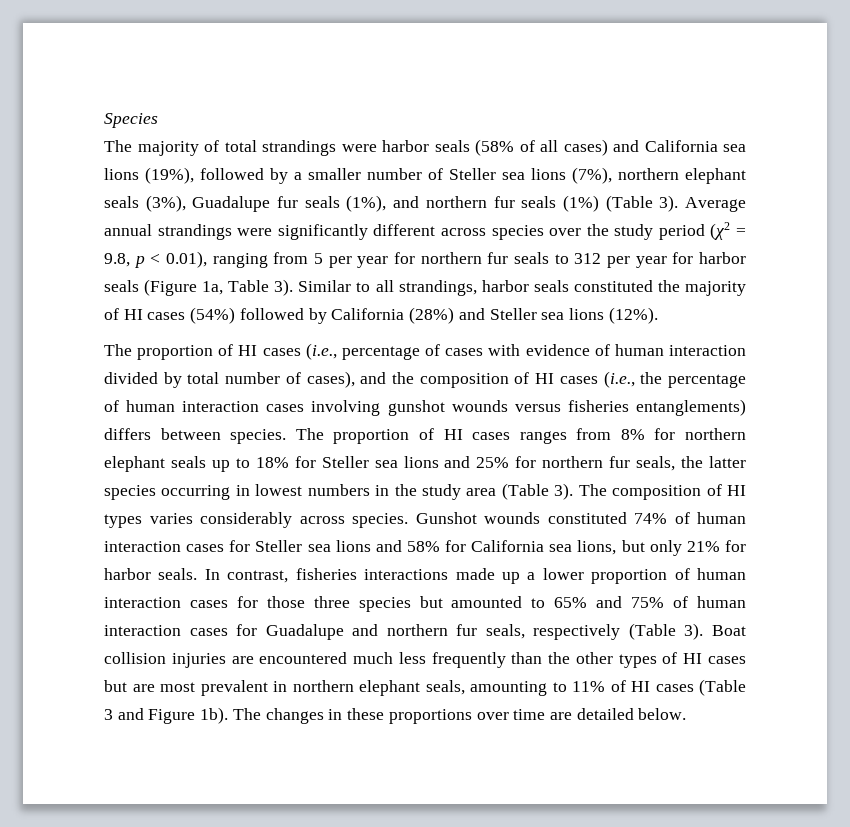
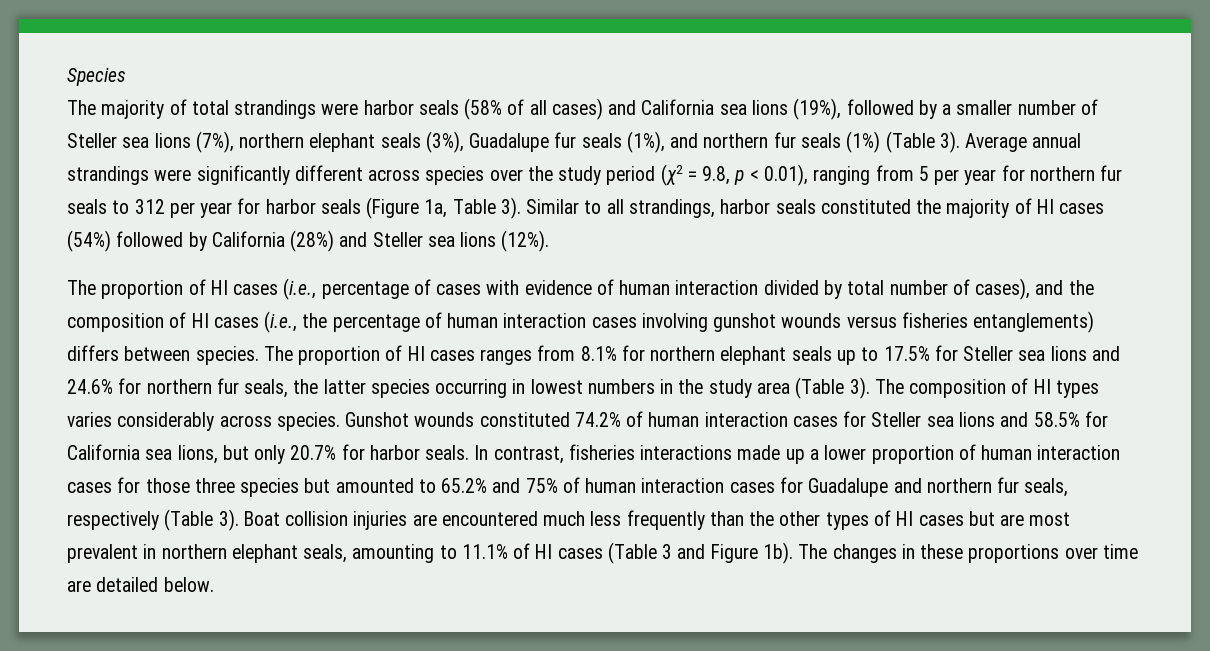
- The proportion of HI cases ranges from 8% for northern elephant seals up to 18% for Steller sea lions and 25% for northern fur seals, the latter species occurring in lowest numbers in the study area (Table 3).
+ The proportion of HI cases ranges from 8.1% for northern elephant seals up to 17.5% for Steller sea lions and 24.6% for northern fur seals, the latter species occurring in lowest numbers in the study area (Table 3).
- Gunshot wounds constituted 74% of human interaction cases for Steller sea lions and 58% for California sea lions, but only 21% for harbor seals.
+ Gunshot wounds constituted 74.2% of human interaction cases for Steller sea lions and 58.5% for California sea lions, but only 20.7% for harbor seals.
- In contrast, fisheries interactions made up a lower proportion of human interaction cases for those three species but amounted to 65% and 75% of human interaction cases for Guadalupe and northern fur seals, respectively (Table 3).
+ In contrast, fisheries interactions made up a lower proportion of human interaction cases for those three species but amounted to 65.2% and 75% of human interaction cases for Guadalupe and northern fur seals, respectively (Table 3).
- Boat collision injuries are encountered much less frequently than the other types of HI cases but are most prevalent in northern elephant seals, amounting to 11% of HI cases (Table 3 and Figure 1b).
+ Boat collision injuries are encountered much less frequently than the other types of HI cases but are most prevalent in northern elephant seals, amounting to 11.1% of HI cases (Table 3 and Figure 1b).

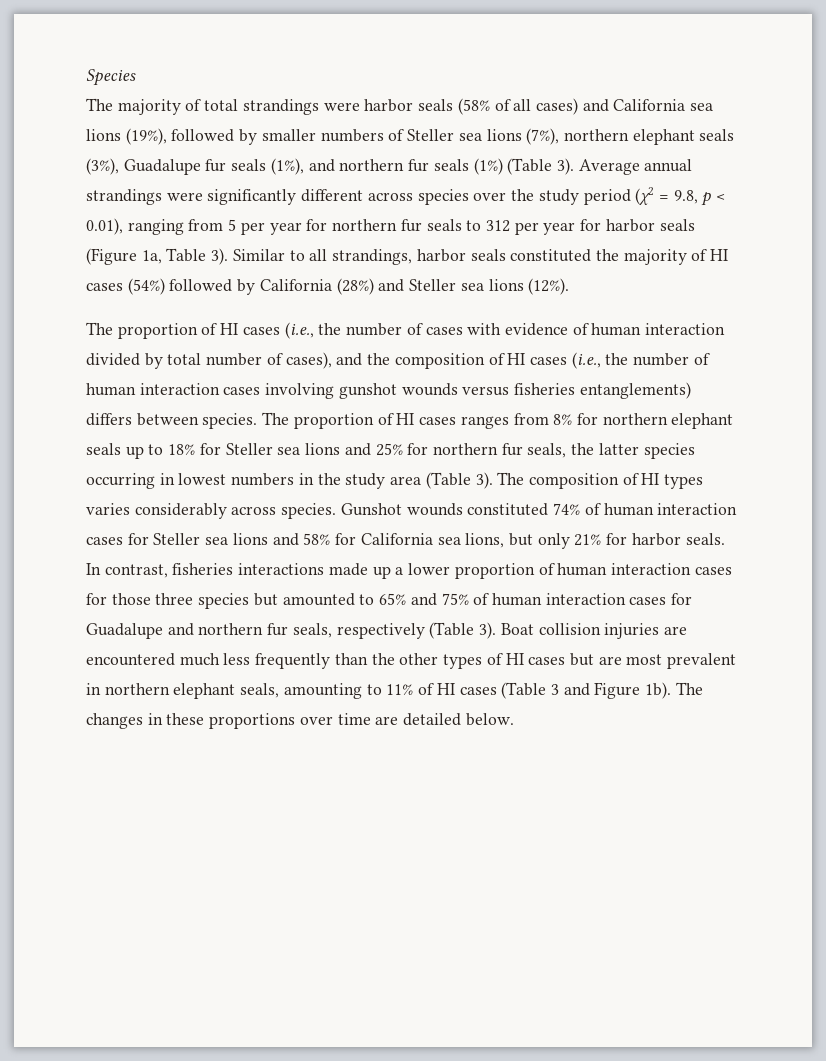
- The majority of total strandings were harbor seals (58% of all cases) and California sea lions (19%), followed by a smaller number of Steller sea lions (7%), northern elephant seals (3%), Guadalupe fur seals (1%), and northern fur seals (1%) (Table 3).
+ The majority of total strandings were harbor seals (58% of all cases) and California sea lions (19%), followed by smaller numbers of Steller sea lions (7%), northern elephant seals (3%), Guadalupe fur seals (1%), and northern fur seals (1%) (Table 3).
- The proportion of HI cases (i.e., percentage of cases with evidence of human interaction divided by total number of cases), and the composition of HI cases (i.e., the percentage of human interaction cases involving gunshot wounds versus fisheries entanglements) differs between species.
+ The proportion of HI cases (i.e., the number of cases with evidence of human interaction divided by total number of cases), and the composition of HI cases (i.e., the number of human interaction cases involving gunshot wounds versus fisheries entanglements) differs between species.
- The proportion of HI cases ranges from 8.1% for northern elephant seals up to 17.5% for Steller sea lions and 24.6% for northern fur seals, the latter species occurring in lowest numbers in the study area (Table 3).
+ The proportion of HI cases ranges from 8% for northern elephant seals up to 18% for Steller sea lions and 25% for northern fur seals, the latter species occurring in lowest numbers in the study area (Table 3).
- Gunshot wounds constituted 74.2% of human interaction cases for Steller sea lions and 58.5% for California sea lions, but only 20.7% for harbor seals.
+ Gunshot wounds constituted 74% of human interaction cases for Steller sea lions and 58% for California sea lions, but only 21% for harbor seals.
- In contrast, fisheries interactions made up a lower proportion of human interaction cases for those three species but amounted to 65.2% and 75% of human interaction cases for Guadalupe and northern fur seals, respectively (Table 3).
+ In contrast, fisheries interactions made up a lower proportion of human interaction cases for those three species but amounted to 65% and 75% of human interaction cases for Guadalupe and northern fur seals, respectively (Table 3).
- Boat collision injuries are encountered much less frequently than the other types of HI cases but are most prevalent in northern elephant seals, amounting to 11.1% of HI cases (Table 3 and Figure 1b).
+ Boat collision injuries are encountered much less frequently than the other types of HI cases but are most prevalent in northern elephant seals, amounting to 11% of HI cases (Table 3 and Figure 1b).

